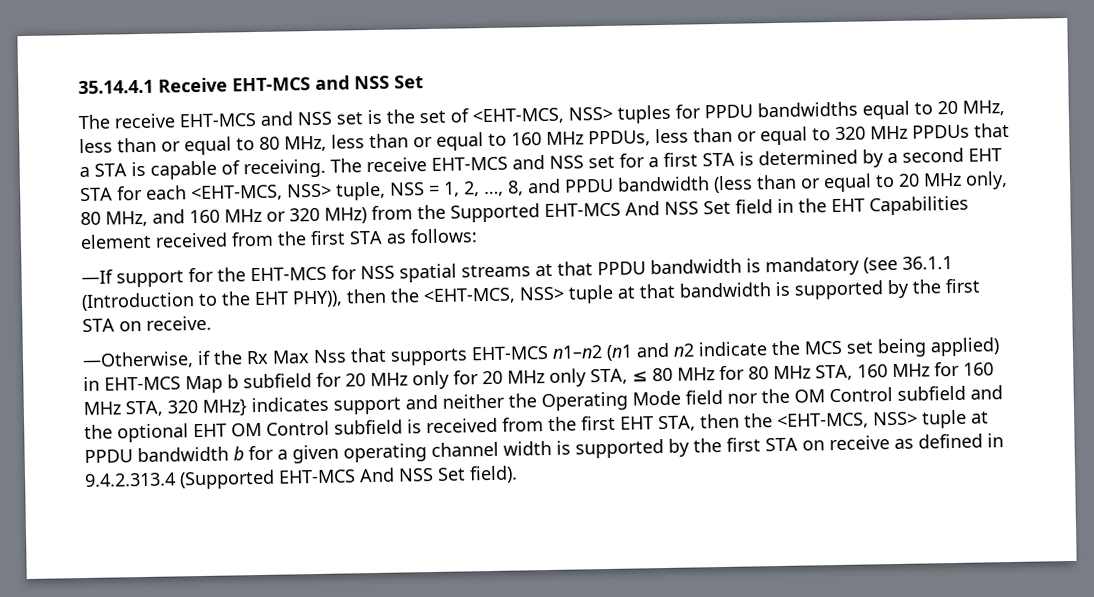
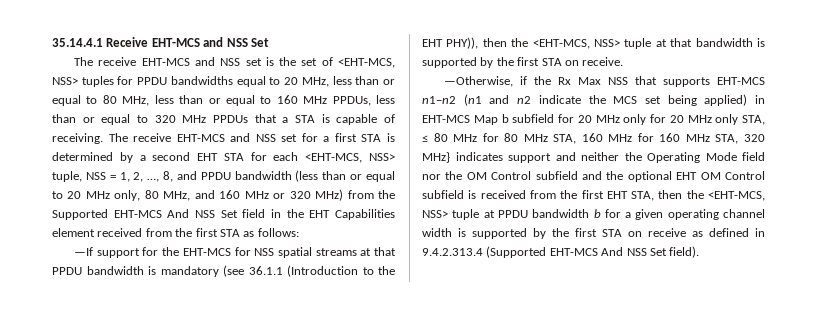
- —Otherwise, if the Rx Max Nss that supports EHT-MCS n1–n2 (n1 and n2 indicate the MCS set being applied) in EHT-MCS Map b subfield for 20 MHz only for 20 MHz only STA, ≤ 80 MHz for 80 MHz STA, 160 MHz for 160 MHz STA, 320 MHz} indicates support and neither the Operating Mode field nor the OM Control subfield and the optional EHT OM Control subfield is received from the first EHT STA, then the <EHT-MCS, NSS> tuple at PPDU bandwidth b for a given operating channel width is supported by the first STA on receive as defined in 9.4.2.313.4 (Supported EHT-MCS And NSS Set field).
+ —Otherwise, if the Rx Max NSS that supports EHT-MCS n1–n2 (n1 and n2 indicate the MCS set being applied) in EHT-MCS Map b subfield for 20 MHz only for 20 MHz only STA, ≤ 80 MHz for 80 MHz STA, 160 MHz for 160 MHz STA, 320 MHz} indicates support and neither the Operating Mode field nor the OM Control subfield and the optional EHT OM Control subfield is received from the first EHT STA, then the <EHT-MCS, NSS> tuple at PPDU bandwidth b for a given operating channel width is supported by the first STA on receive as defined in 9.4.2.313.4 (Supported EHT-MCS And NSS Set field).

